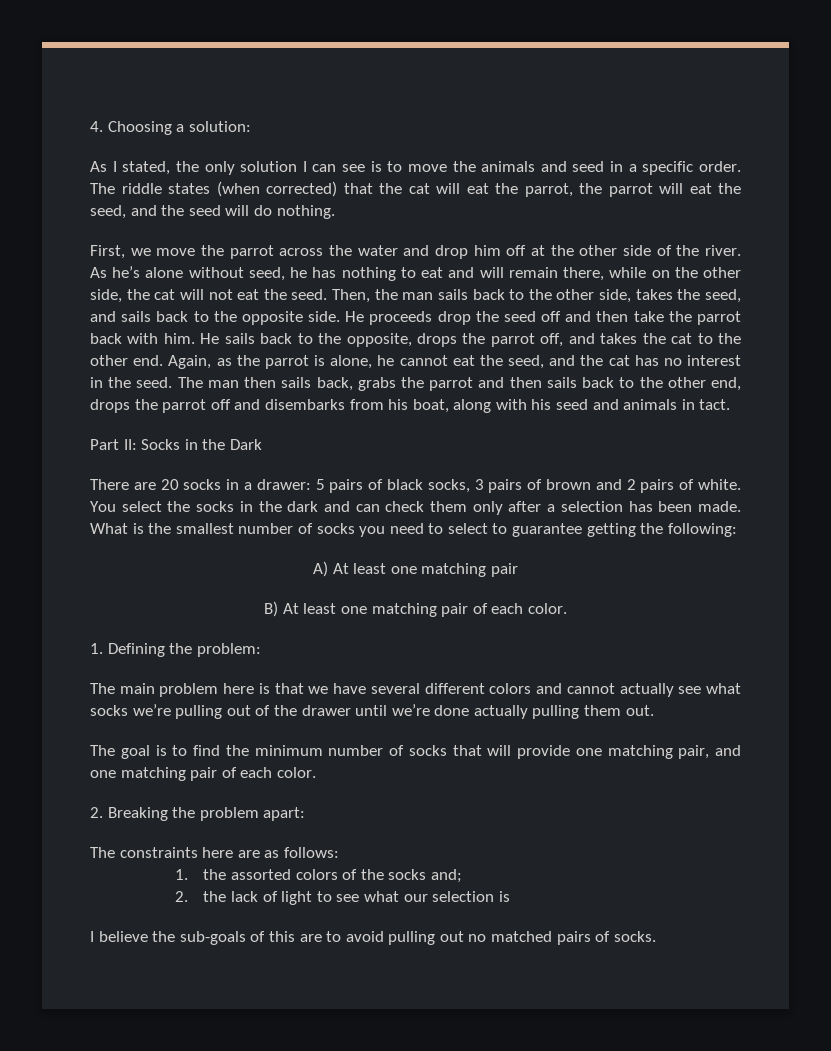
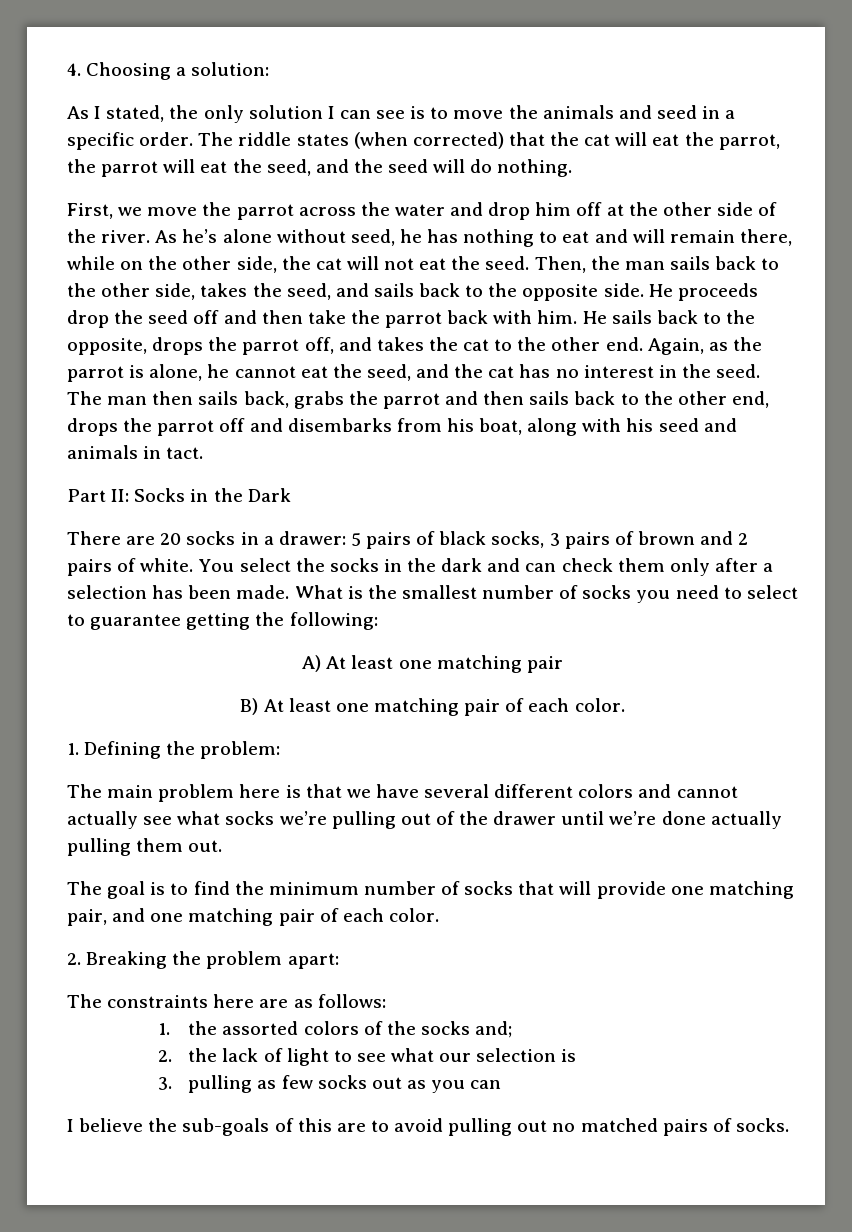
+ 3. pulling as few socks out as you can

